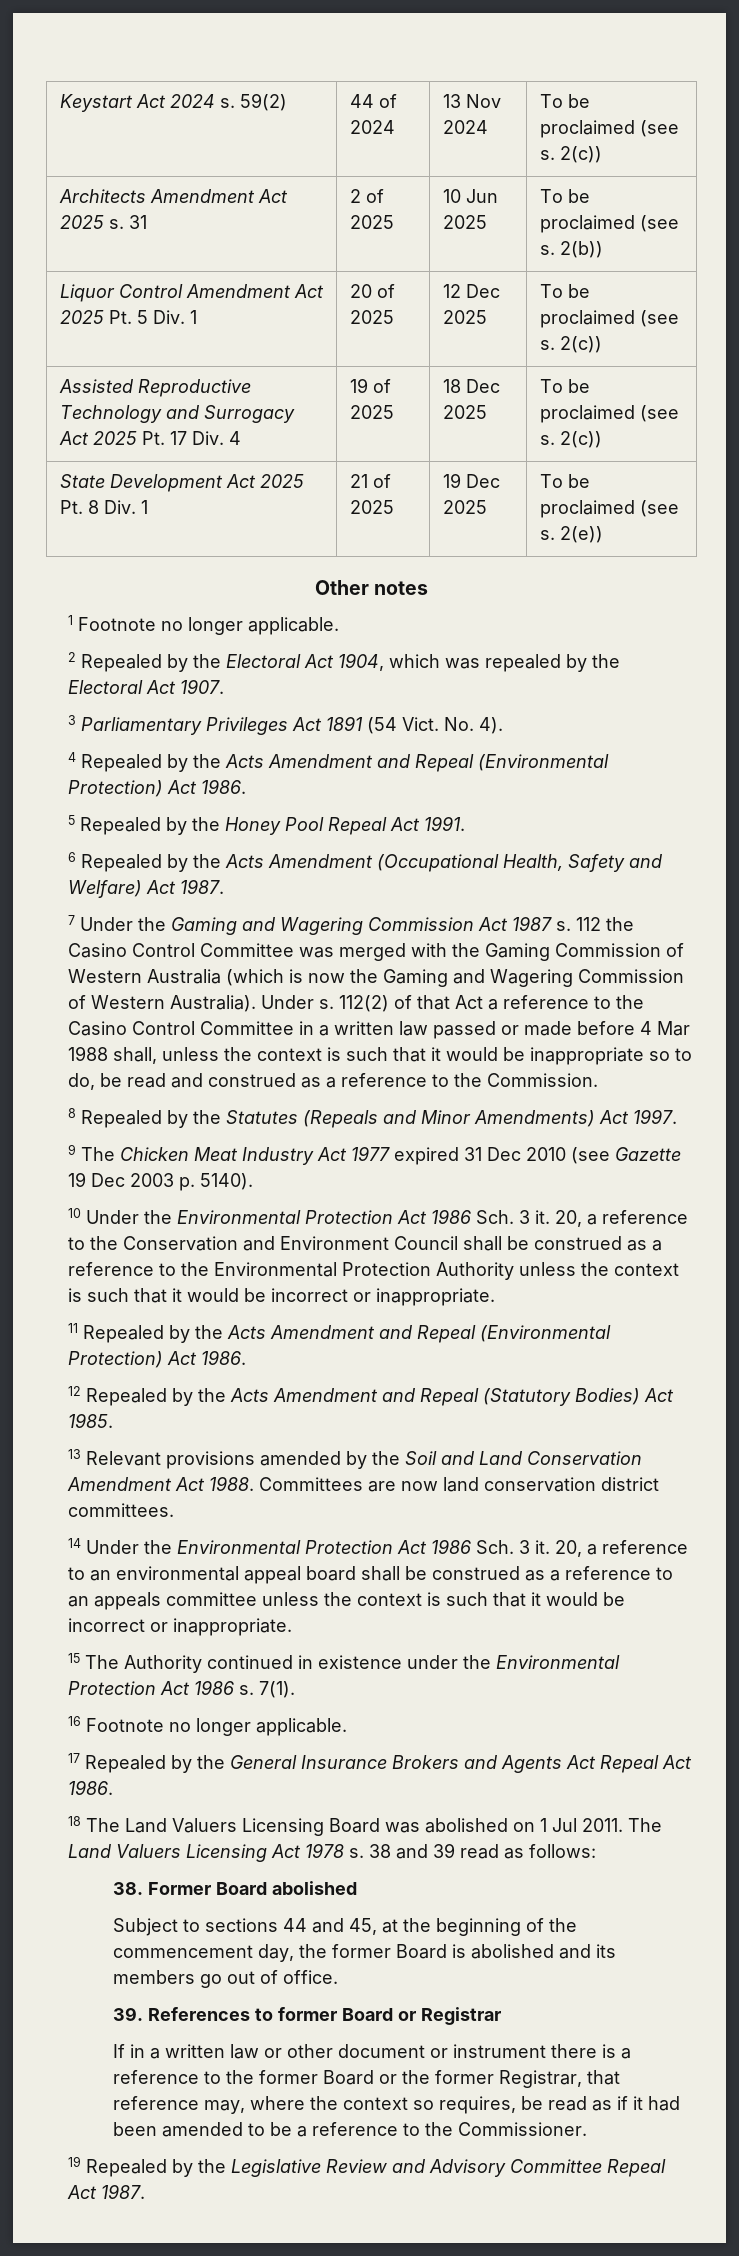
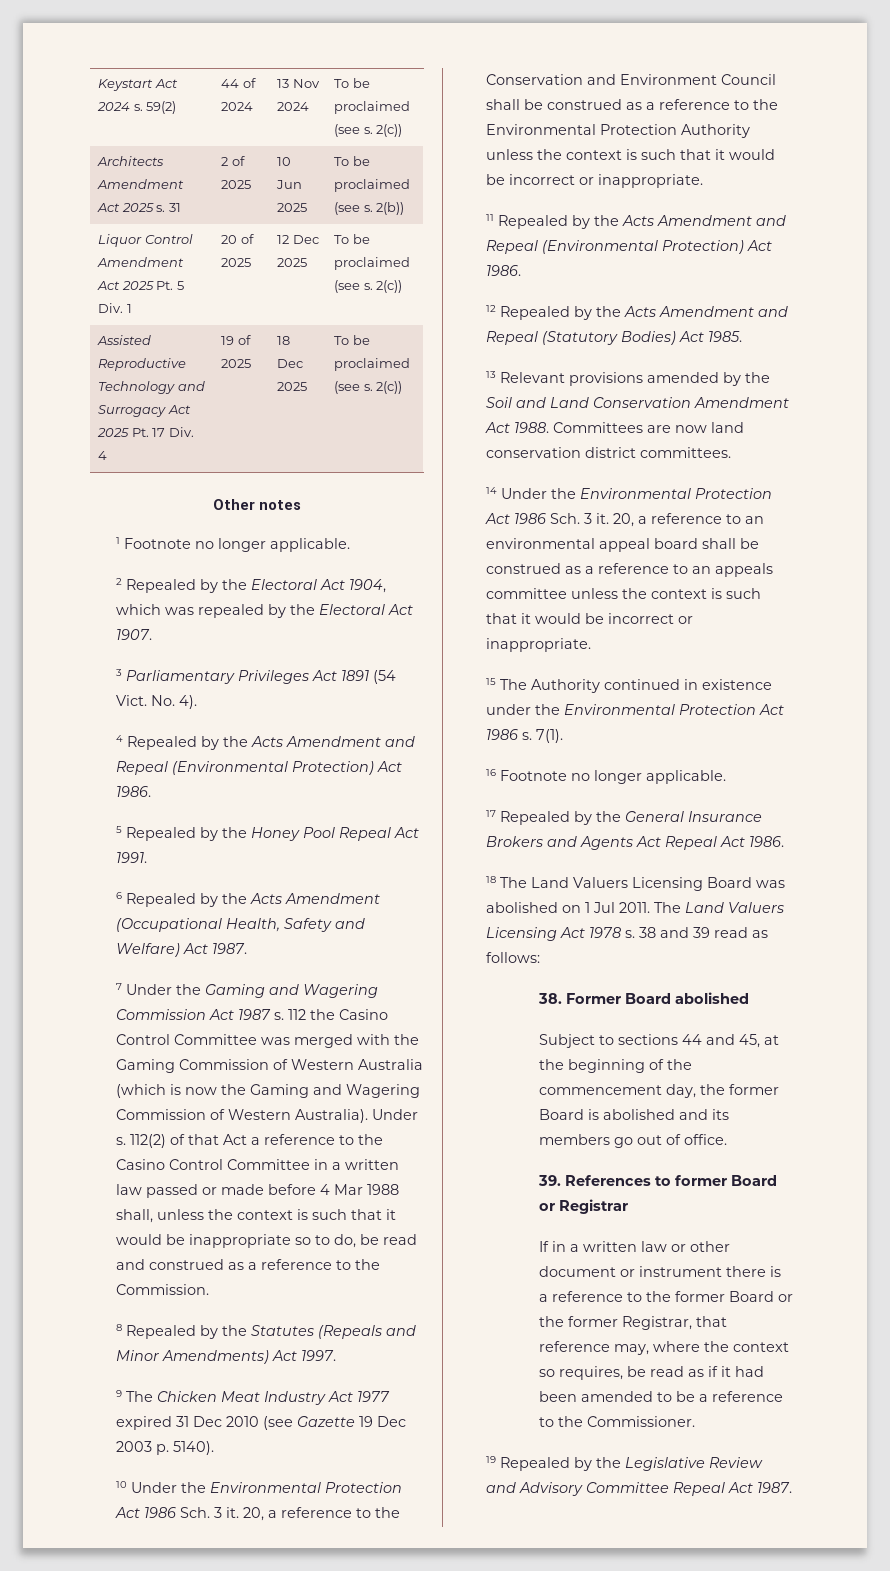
- State Development Act 2025 Pt. 8 Div. 1 | 21 of 2025 | 19 Dec 2025 | To be proclaimed (see s. 2(e))

